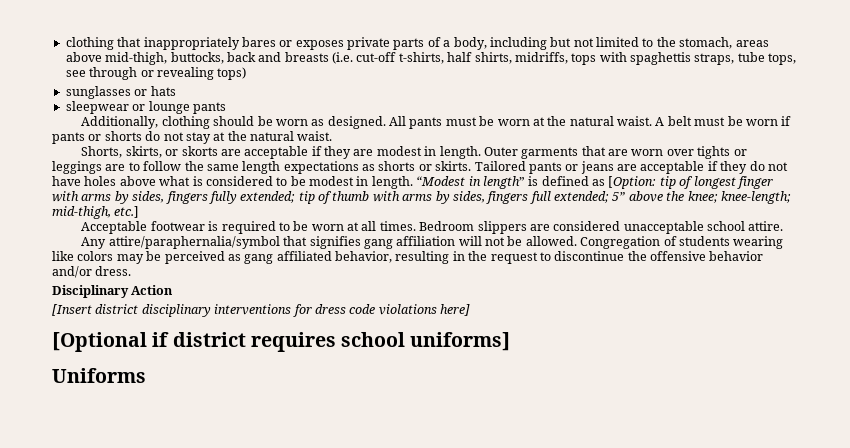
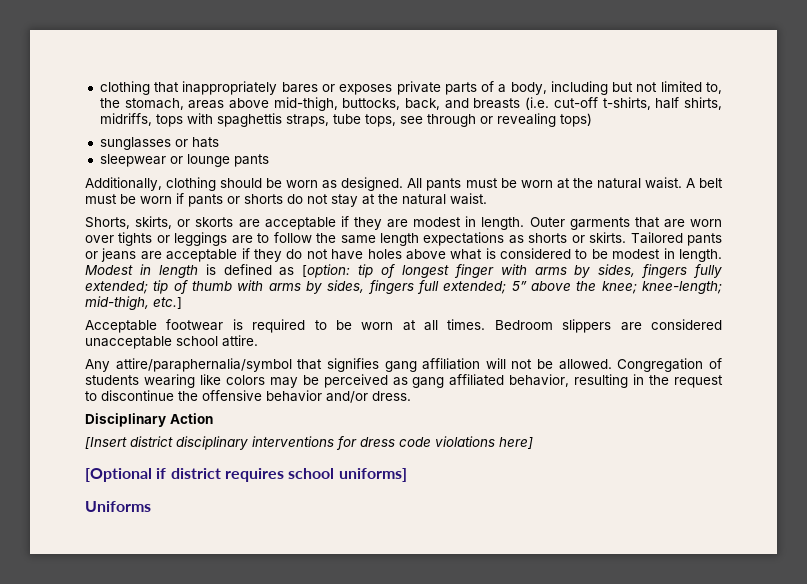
- clothing that inappropriately bares or exposes private parts of a body, including but not limited to the stomach, areas above mid-thigh, buttocks, back and breasts (i.e. cut-off t-shirts, half shirts, midriffs, tops with spaghettis straps, tube tops, see through or revealing tops)
+ clothing that inappropriately bares or exposes private parts of a body, including but not limited to, the stomach, areas above mid-thigh, buttocks, back, and breasts (i.e. cut-off t-shirts, half shirts, midriffs, tops with spaghettis straps, tube tops, see through or revealing tops)
- “Modest in length” is defined as [Option: tip of longest finger with arms by sides, fingers fully extended; tip of thumb with arms by sides, fingers full extended; 5” above the knee; knee-length; mid-thigh, etc.]
+ Modest in length is defined as [option: tip of longest finger with arms by sides, fingers fully extended; tip of thumb with arms by sides, fingers full extended; 5” above the knee; knee-length; mid-thigh, etc.]

